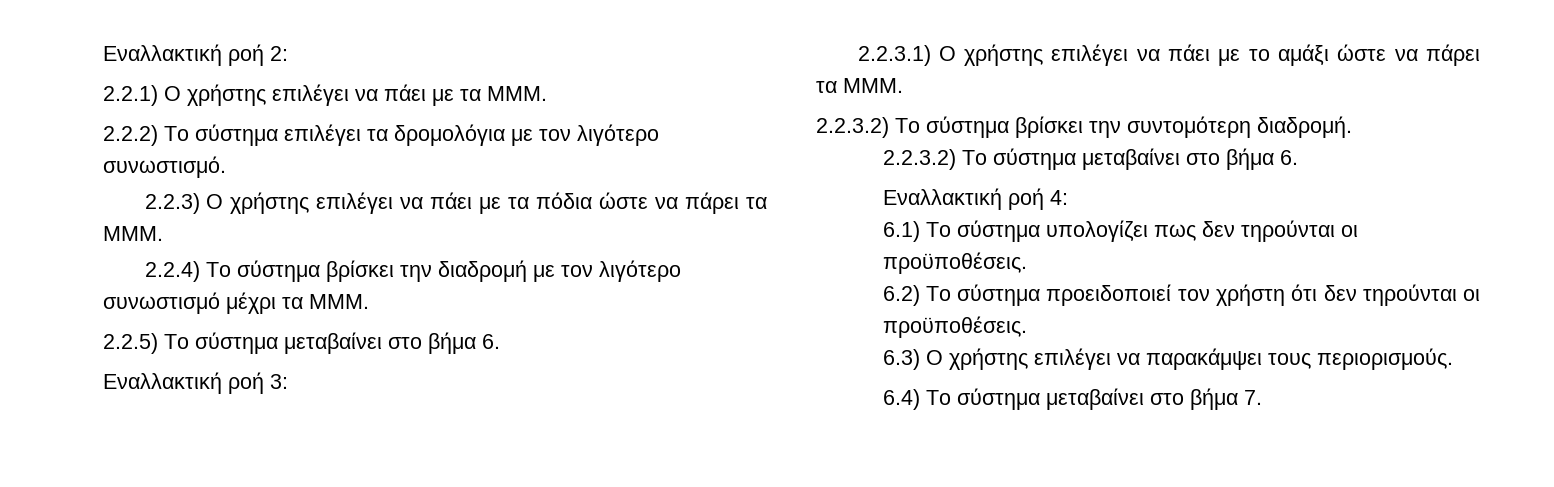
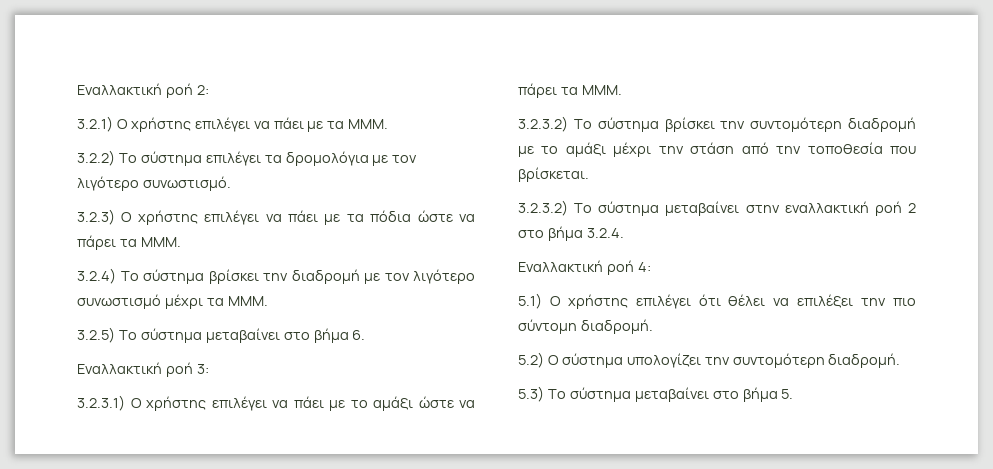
- 2.2.1) Ο χρήστης επιλέγει να πάει με τα ΜΜΜ.
+ 3.2.1) Ο χρήστης επιλέγει να πάει με τα ΜΜΜ.
- 2.2.2) Το σύστημα επιλέγει τα δρομολόγια με τον λιγότερο συνωστισμό.
+ 3.2.2) Το σύστημα επιλέγει τα δρομολόγια με τον λιγότερο συνωστισμό.
- 2.2.3) Ο χρήστης επιλέγει να πάει με τα πόδια ώστε να πάρει τα ΜΜΜ.
+ 3.2.3) Ο χρήστης επιλέγει να πάει με τα πόδια ώστε να πάρει τα ΜΜΜ.
- 2.2.4) Το σύστημα βρίσκει την διαδρομή με τον λιγότερο συνωστισμό μέχρι τα ΜΜΜ.
+ 3.2.4) Το σύστημα βρίσκει την διαδρομή με τον λιγότερο συνωστισμό μέχρι τα ΜΜΜ.
- 2.2.5) Το σύστημα μεταβαίνει στο βήμα 6.
+ 3.2.5) Το σύστημα μεταβαίνει στο βήμα 6.
- 2.2.3.1) Ο χρήστης επιλέγει να πάει με το αμάξι ώστε να πάρει τα ΜΜΜ.
+ 3.2.3.1) Ο χρήστης επιλέγει να πάει με το αμάξι ώστε να πάρει τα ΜΜΜ.
- 2.2.3.2) Το σύστημα βρίσκει την συντομότερη διαδρομή.
- 2.2.3.2) Το σύστημα μεταβαίνει στο βήμα 6.
+ 3.2.3.2) Το σύστημα βρίσκει την συντομότερη διαδρομή με το αμάξι μέχρι την στάση από την τοποθεσία που βρίσκεται.
+ 3.2.3.2) Το σύστημα μεταβαίνει στην εναλλακτική ροή 2 στο βήμα 3.2.4.
  Εναλλακτική ροή 4:
- 6.1) Το σύστημα υπολογίζει πως δεν τηρούνται οι προϋποθέσεις.
- 6.2) Το σύστημα προειδοποιεί τον χρήστη ότι δεν τηρούνται οι προϋποθέσεις.
- 6.3) Ο χρήστης επιλέγει να παρακάμψει τους περιορισμούς.
- 6.4) Το σύστημα μεταβαίνει στο βήμα 7.
+ 5.1) Ο χρήστης επιλέγει ότι θέλει να επιλέξει την πιο σύντομη διαδρομή.
+ 5.2) Ο σύστημα υπολογίζει την συντομότερη διαδρομή.
+ 5.3) Το σύστημα μεταβαίνει στο βήμα 5.

